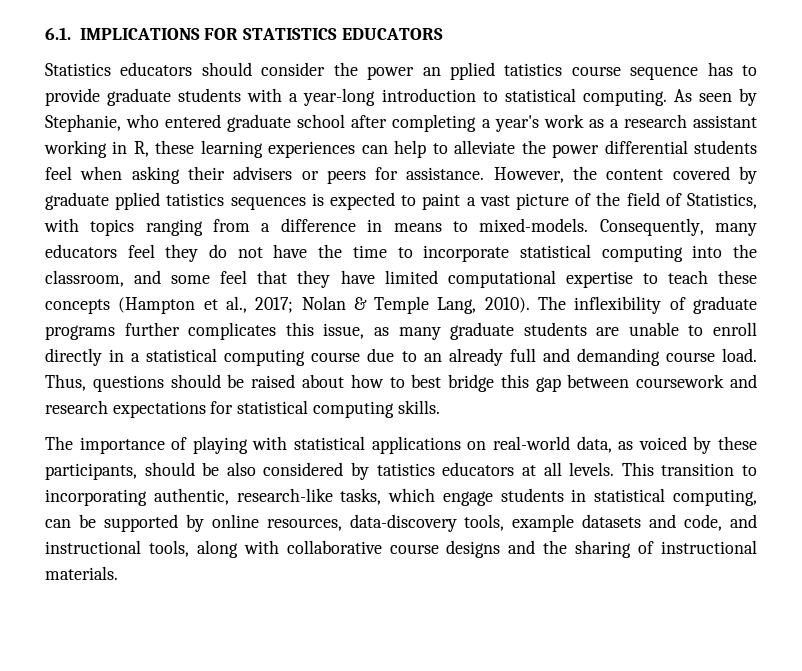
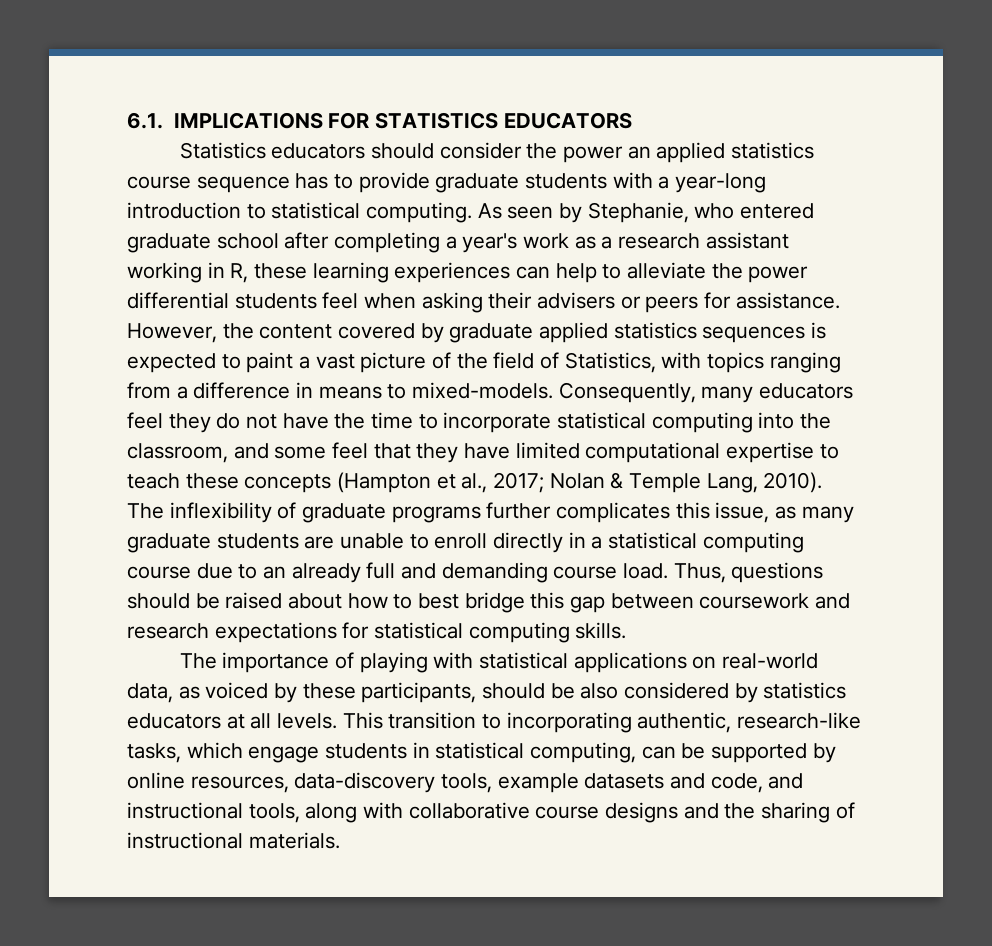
- Statistics educators should consider the power an pplied tatistics course sequence has to provide graduate students with a year-long introduction to statistical computing.
+ Statistics educators should consider the power an applied statistics course sequence has to provide graduate students with a year-long introduction to statistical computing.
- However, the content covered by graduate pplied tatistics sequences is expected to paint a vast picture of the field of Statistics, with topics ranging from a difference in means to mixed-models.
+ However, the content covered by graduate applied statistics sequences is expected to paint a vast picture of the field of Statistics, with topics ranging from a difference in means to mixed-models.
- The importance of playing with statistical applications on real-world data, as voiced by these participants, should be also considered by tatistics educators at all levels.
+ The importance of playing with statistical applications on real-world data, as voiced by these participants, should be also considered by statistics educators at all levels.

